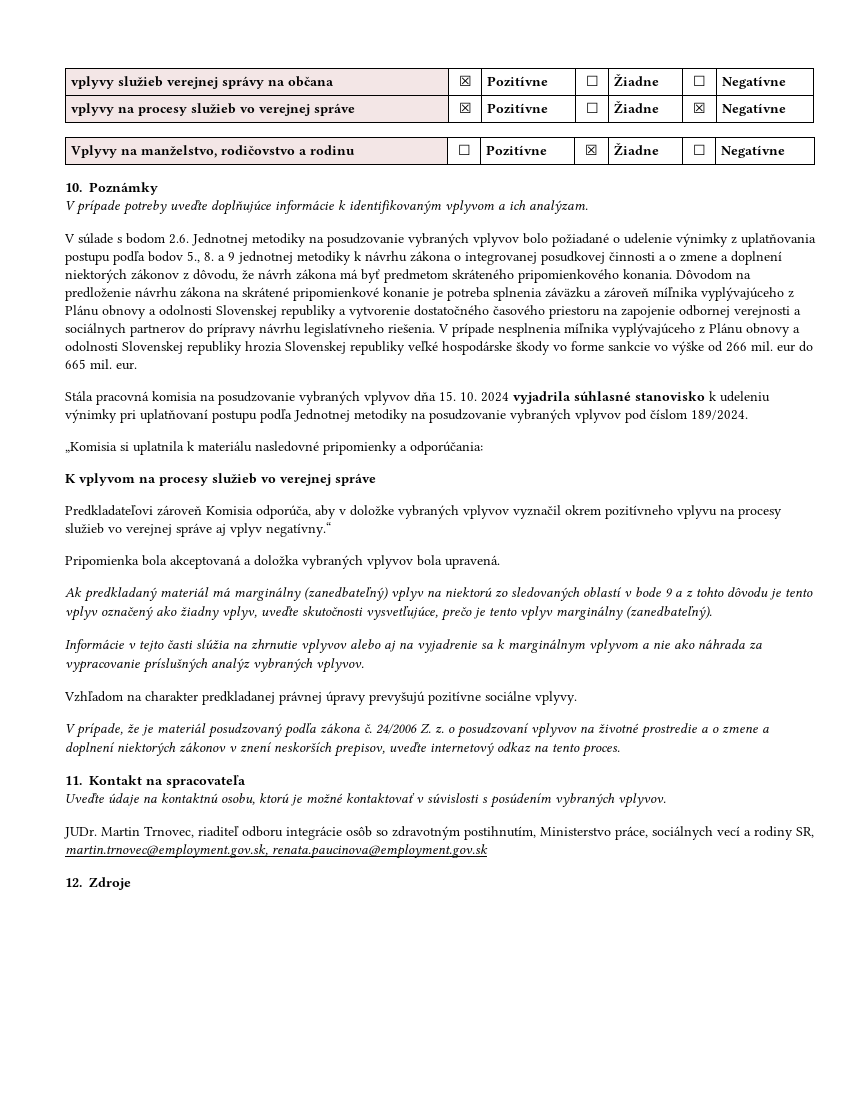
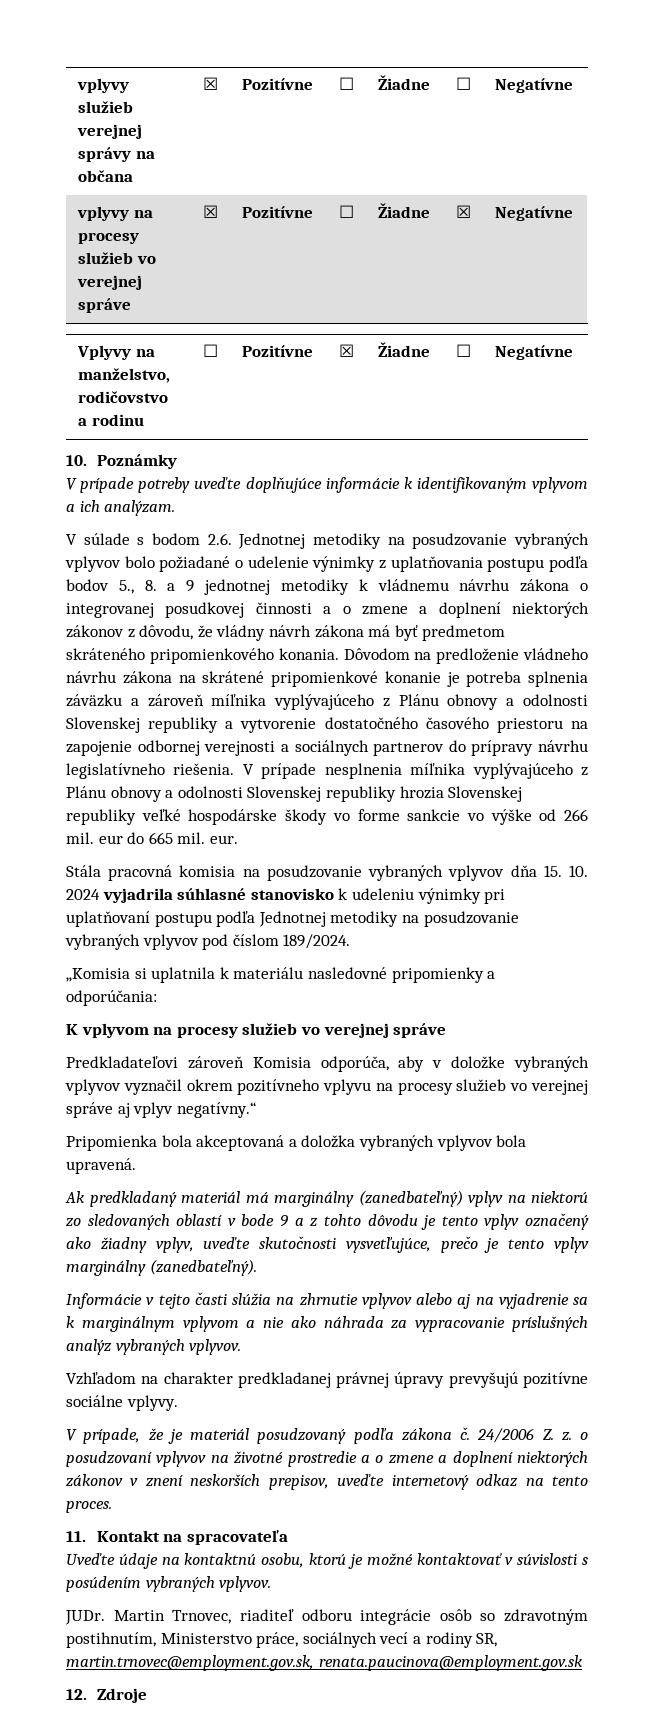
- V súlade s bodom 2.6. Jednotnej metodiky na posudzovanie vybraných vplyvov bolo požiadané o udelenie výnimky z uplatňovania postupu podľa bodov 5., 8. a 9 jednotnej metodiky k návrhu zákona o integrovanej posudkovej činnosti a o zmene a doplnení niektorých zákonov z dôvodu, že návrh zákona má byť predmetom skráteného pripomienkového konania.
+ V súlade s bodom 2.6. Jednotnej metodiky na posudzovanie vybraných vplyvov bolo požiadané o udelenie výnimky z uplatňovania postupu podľa bodov 5., 8. a 9 jednotnej metodiky k vládnemu návrhu zákona o integrovanej posudkovej činnosti a o zmene a doplnení niektorých zákonov z dôvodu, že vládny návrh zákona má byť predmetom skráteného pripomienkového konania.
- Dôvodom na predloženie návrhu zákona na skrátené pripomienkové konanie je potreba splnenia záväzku a zároveň míľnika vyplývajúceho z Plánu obnovy a odolnosti Slovenskej republiky a vytvorenie dostatočného časového priestoru na zapojenie odbornej verejnosti a sociálnych partnerov do prípravy návrhu legislatívneho riešenia.
+ Dôvodom na predloženie vládneho návrhu zákona na skrátené pripomienkové konanie je potreba splnenia záväzku a zároveň míľnika vyplývajúceho z Plánu obnovy a odolnosti Slovenskej republiky a vytvorenie dostatočného časového priestoru na zapojenie odbornej verejnosti a sociálnych partnerov do prípravy návrhu legislatívneho riešenia.

